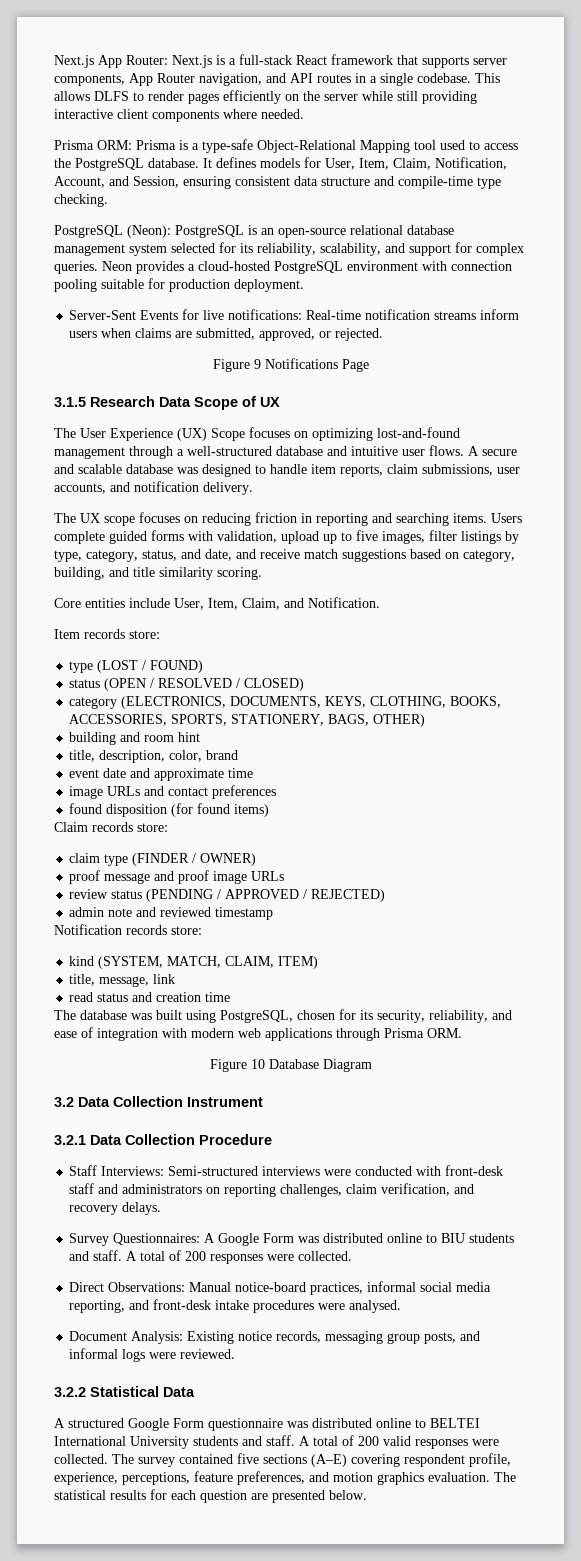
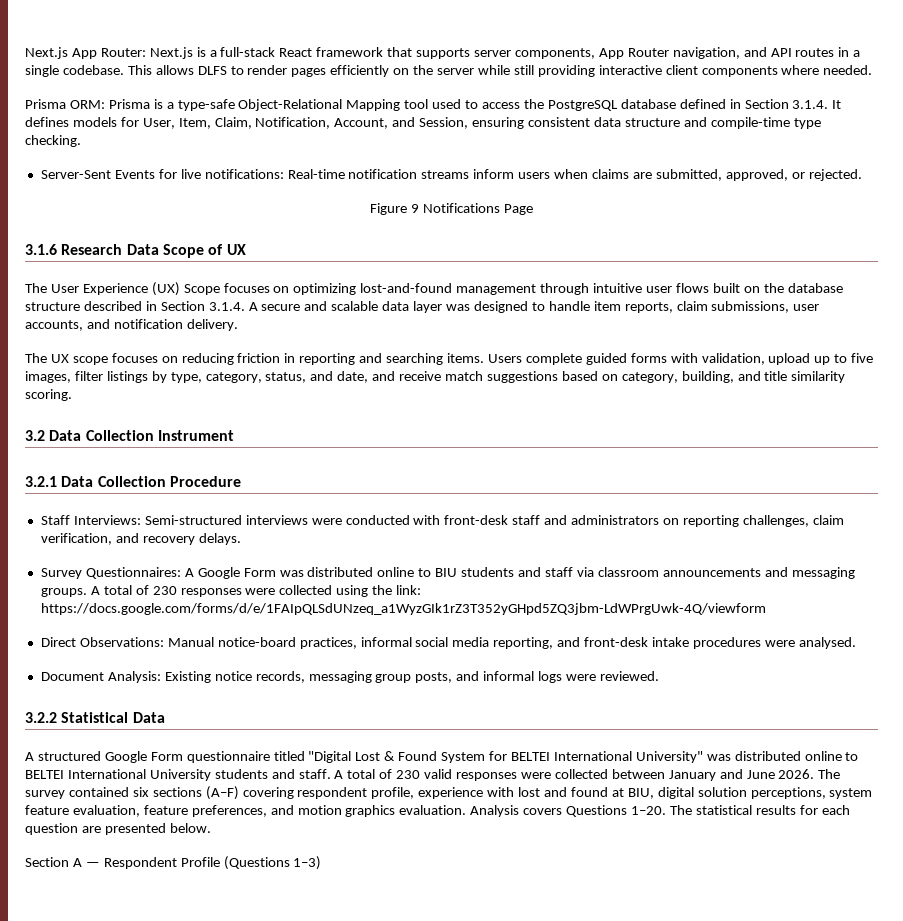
- Prisma ORM: Prisma is a type-safe Object-Relational Mapping tool used to access the PostgreSQL database. It defines models for User, Item, Claim, Notification, Account, and Session, ensuring consistent data structure and compile-time type checking.
+ Prisma ORM: Prisma is a type-safe Object-Relational Mapping tool used to access the PostgreSQL database defined in Section 3.1.4. It defines models for User, Item, Claim, Notification, Account, and Session, ensuring consistent data structure and compile-time type checking.
- PostgreSQL (Neon): PostgreSQL is an open-source relational database management system selected for its reliability, scalability, and support for complex queries. Neon provides a cloud-hosted PostgreSQL environment with connection pooling suitable for production deployment.
- 3.1.5 Research Data Scope of UX
+ 3.1.6 Research Data Scope of UX
- The User Experience (UX) Scope focuses on optimizing lost-and-found management through a well-structured database and intuitive user flows. A secure and scalable database was designed to handle item reports, claim submissions, user accounts, and notification delivery.
+ The User Experience (UX) Scope focuses on optimizing lost-and-found management through intuitive user flows built on the database structure described in Section 3.1.4. A secure and scalable data layer was designed to handle item reports, claim submissions, user accounts, and notification delivery.
- Core entities include User, Item, Claim, and Notification.
- Item records store:
- type (LOST / FOUND)
- status (OPEN / RESOLVED / CLOSED)
- category (ELECTRONICS, DOCUMENTS, KEYS, CLOTHING, BOOKS, ACCESSORIES, SPORTS, STATIONERY, BAGS, OTHER)
- building and room hint
- title, description, color, brand
- event date and approximate time
- image URLs and contact preferences
- found disposition (for found items)
- Claim records store:
- claim type (FINDER / OWNER)
- proof message and proof image URLs
- review status (PENDING / APPROVED / REJECTED)
- admin note and reviewed timestamp
- Notification records store:
- kind (SYSTEM, MATCH, CLAIM, ITEM)
- title, message, link
- read status and creation time
- The database was built using PostgreSQL, chosen for its security, reliability, and ease of integration with modern web applications through Prisma ORM.
- Figure 10 Database Diagram
- Survey Questionnaires: A Google Form was distributed online to BIU students and staff. A total of 200 responses were collected.
+ Survey Questionnaires: A Google Form was distributed online to BIU students and staff via classroom announcements and messaging groups. A total of 230 responses were collected using the link: https://docs.google.com/forms/d/e/1FAIpQLSdUNzeq_a1WyzGIk1rZ3T352yGHpd5ZQ3jbm-LdWPrgUwk-4Q/viewform
- A structured Google Form questionnaire was distributed online to BELTEI International University students and staff.
+ A structured Google Form questionnaire titled "Digital Lost & Found System for BELTEI International University" was distributed online to BELTEI International University students and staff.
- A total of 200 valid responses were collected. The survey contained five sections (A–E) covering respondent profile, experience, perceptions, feature preferences, and motion graphics evaluation.
+ A total of 230 valid responses were collected between January and June 2026. The survey contained six sections (A–F) covering respondent profile, experience with lost and found at BIU, digital solution perceptions, system feature evaluation, feature preferences, and motion graphics evaluation.
+ Analysis covers Questions 1–20.
+ Section A — Respondent Profile (Questions 1–3)

